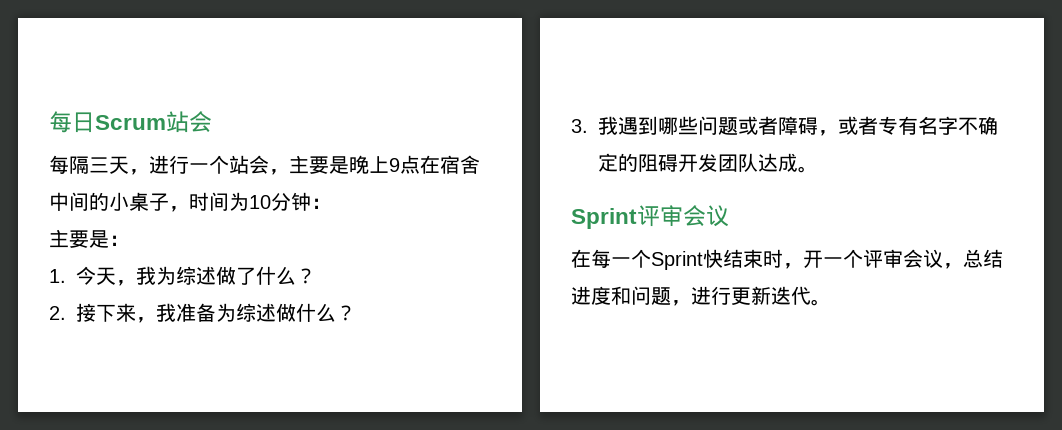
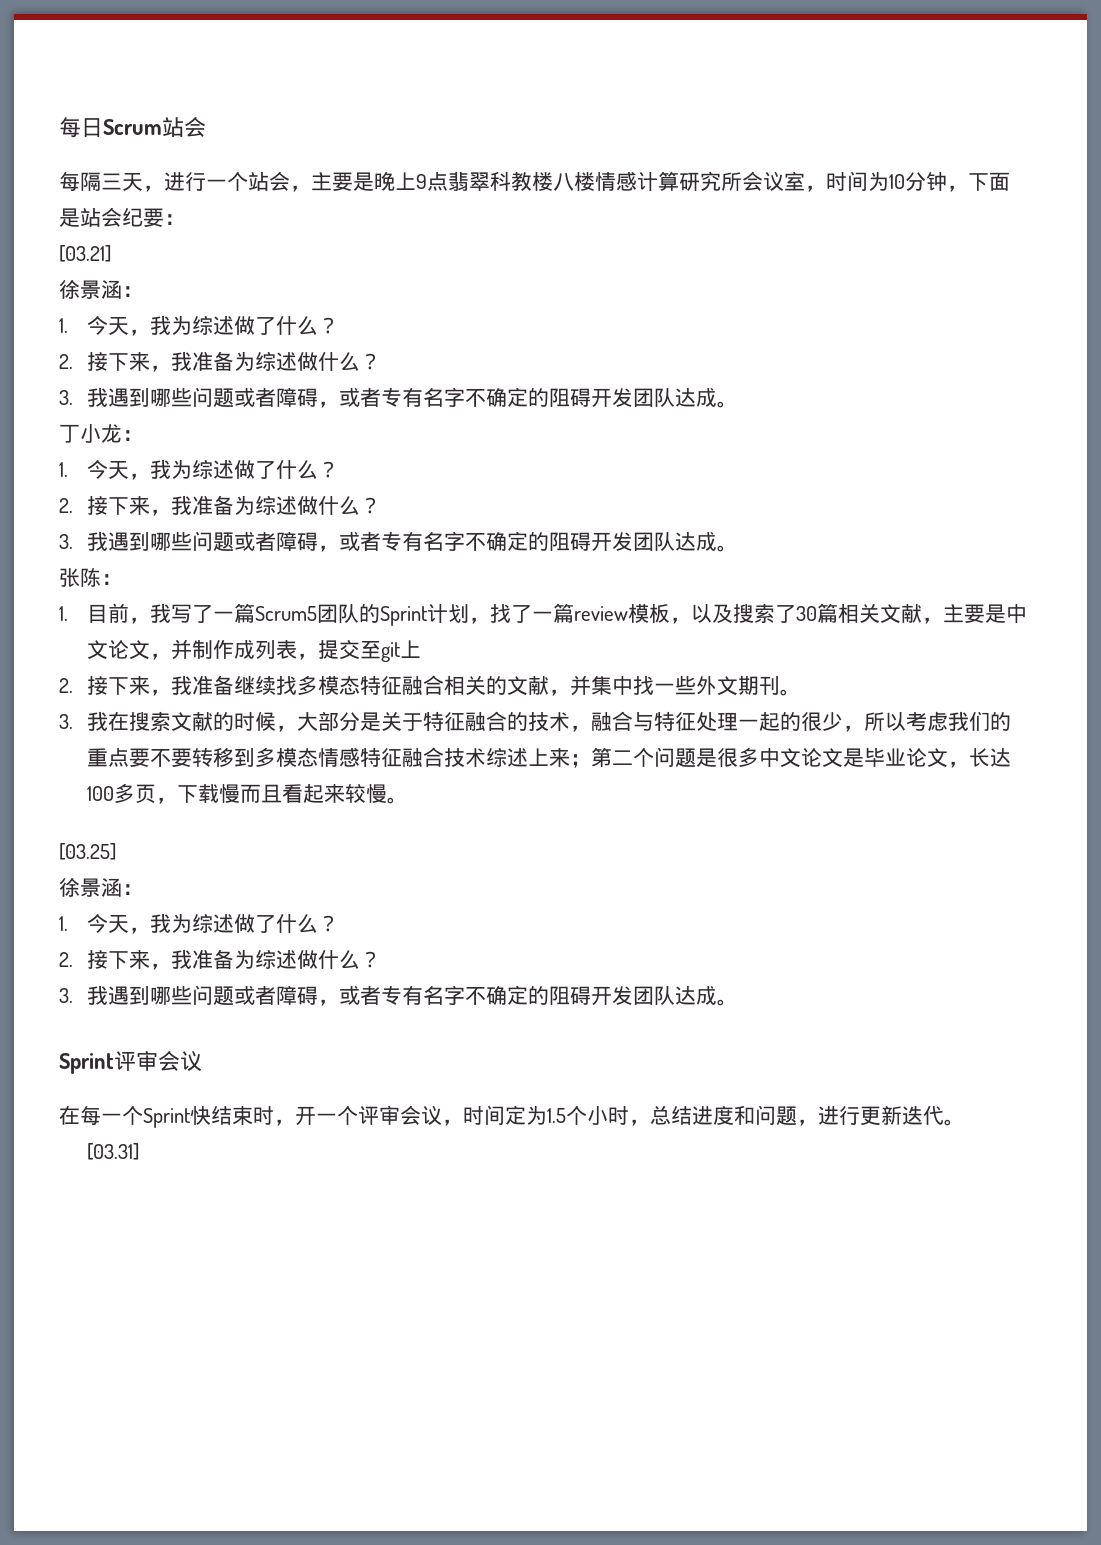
- 每隔三天，进行一个站会，主要是晚上9点在宿舍中间的小桌子，时间为10分钟：
- 主要是：
+ 每隔三天，进行一个站会，主要是晚上9点翡翠科教楼八楼情感计算研究所会议室，时间为10分钟，下面是站会纪要：
+ [03.21]
+ 徐景涵：
+ 1.今天，我为综述做了什么？
+ 2.接下来，我准备为综述做什么？
+ 3.我遇到哪些问题或者障碍，或者专有名字不确定的阻碍开发团队达成。
+ 丁小龙：
+ 1.今天，我为综述做了什么？
+ 2.接下来，我准备为综述做什么？
+ 3.我遇到哪些问题或者障碍，或者专有名字不确定的阻碍开发团队达成。
+ 张陈：
+ 1.目前，我写了一篇Scrum5团队的Sprint计划，找了一篇review模板，以及搜索了30篇相关文献，主要是中文论文，并制作成列表，提交至git上
+ 2.接下来，我准备继续找多模态特征融合相关的文献，并集中找一些外文期刊。
+ 3.我在搜索文献的时候，大部分是关于特征融合的技术，融合与特征处理一起的很少，所以考虑我们的重点要不要转移到多模态情感特征融合技术综述上来；第二个问题是很多中文论文是毕业论文，长达100多页，下载慢而且看起来较慢。
+ [03.25]
+ 徐景涵：
- 在每一个Sprint快结束时，开一个评审会议，总结进度和问题，进行更新迭代。
+ 在每一个Sprint快结束时，开一个评审会议，时间定为1.5个小时，总结进度和问题，进行更新迭代。
+ [03.31]

